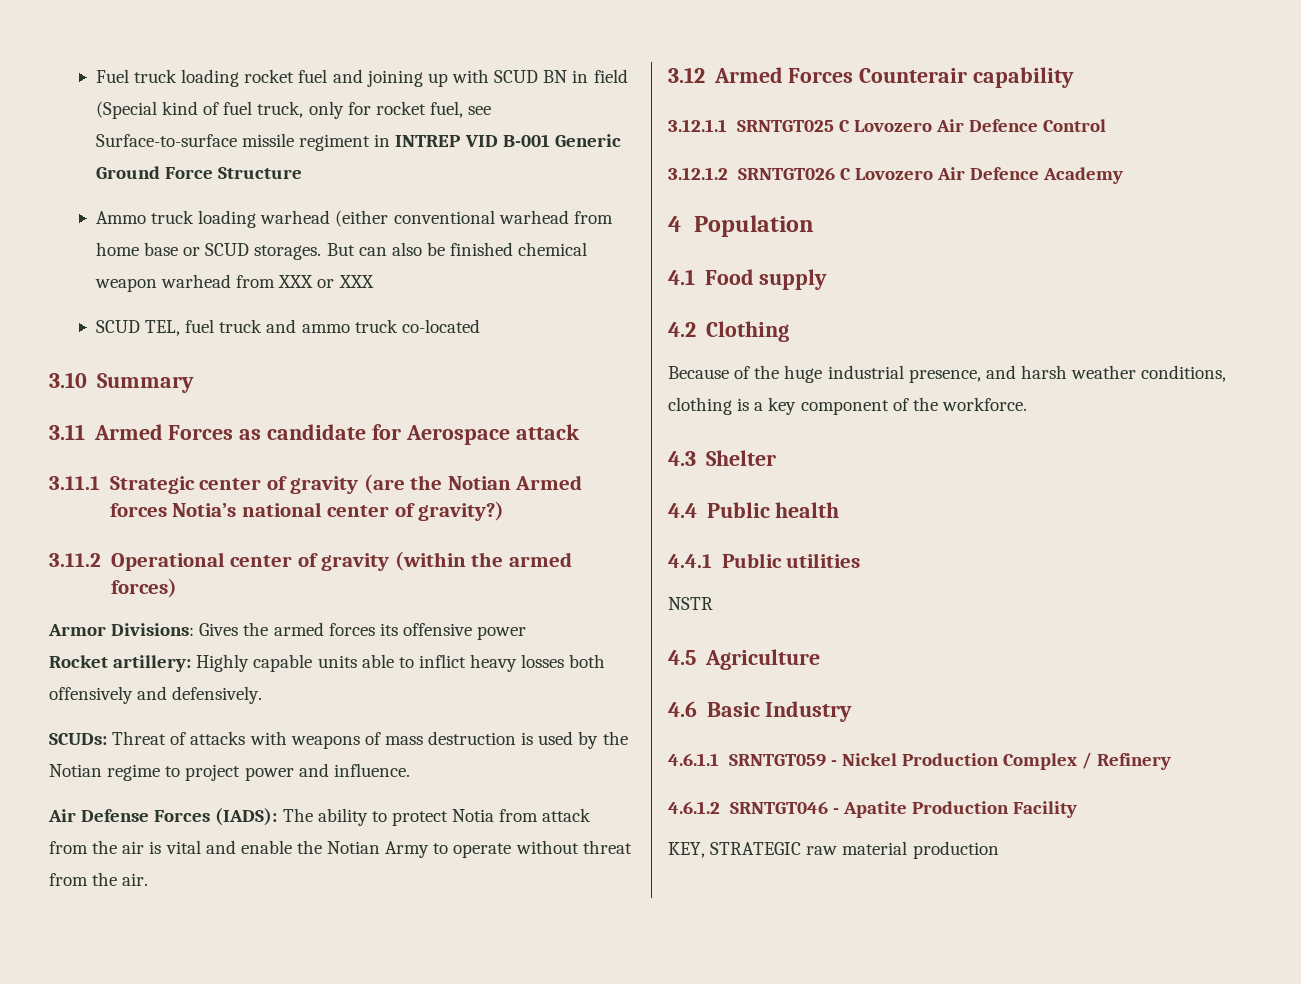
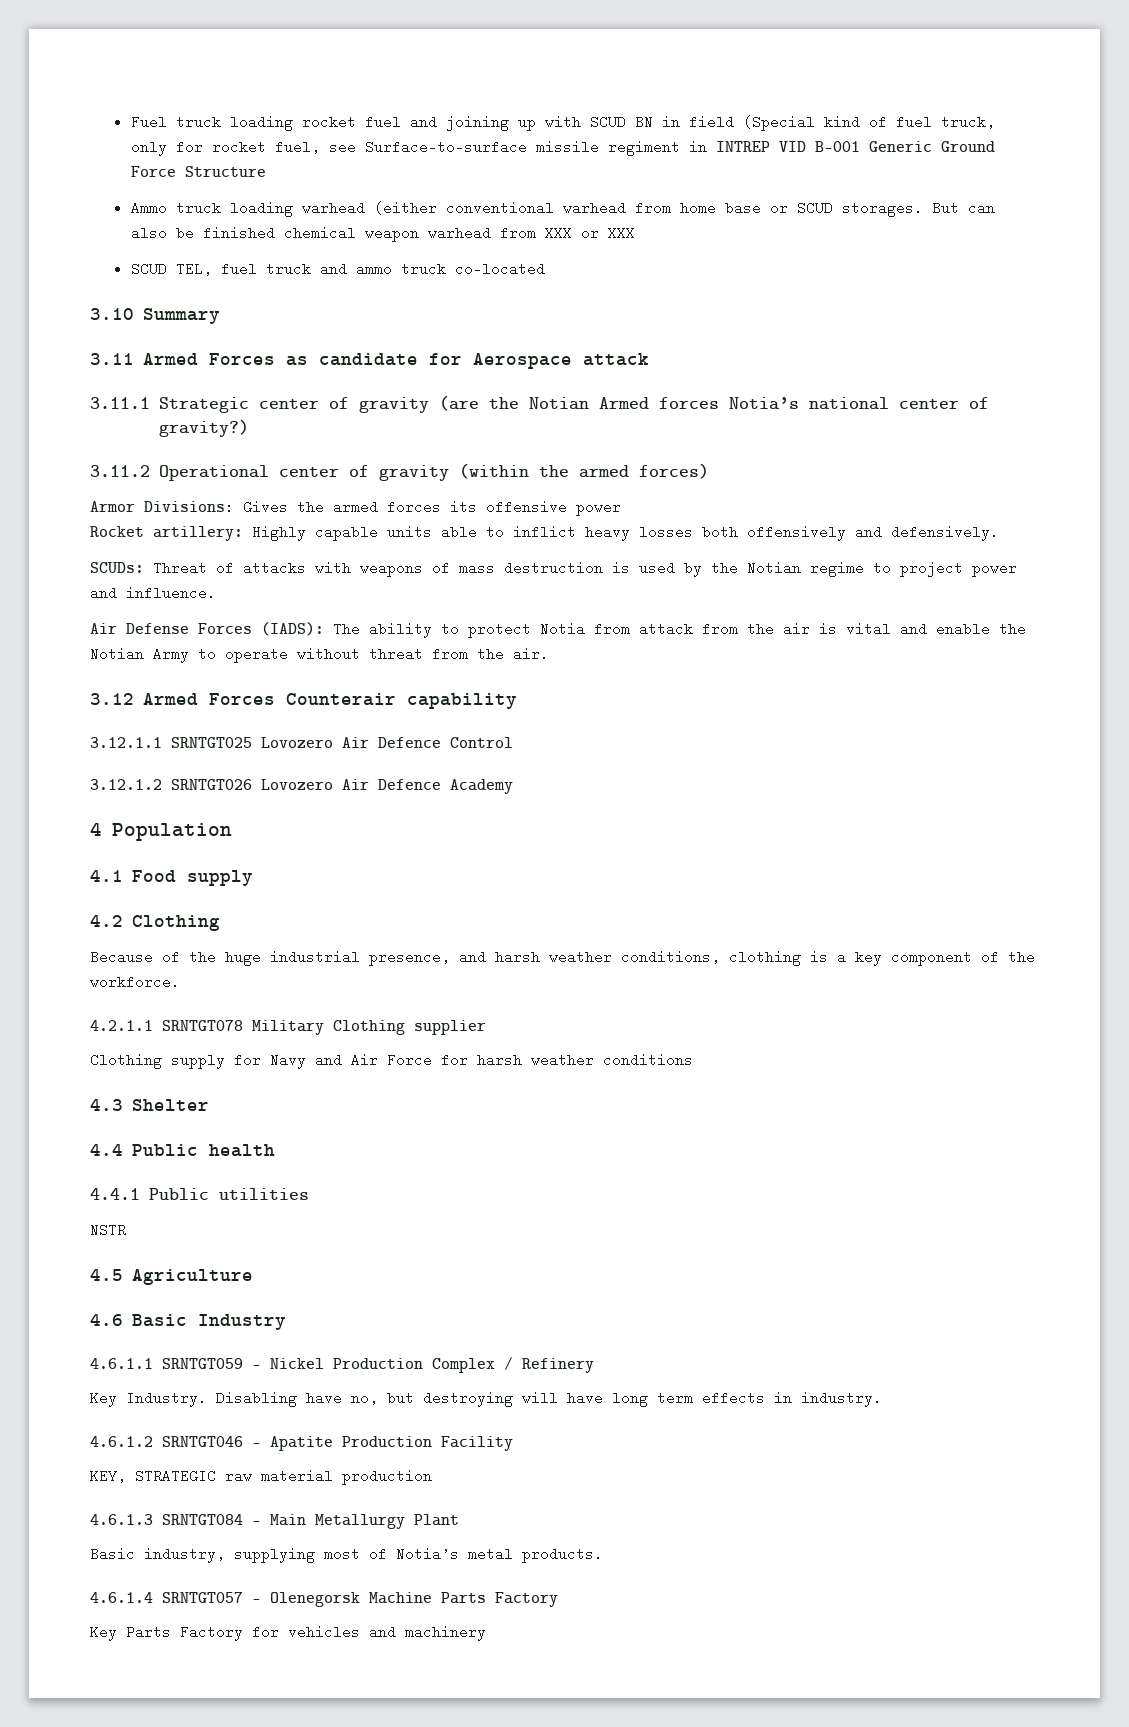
- 3.12.1.1 SRNTGT025 C Lovozero Air Defence Control
+ 3.12.1.1 SRNTGT025 Lovozero Air Defence Control
- 3.12.1.2 SRNTGT026 C Lovozero Air Defence Academy
+ 3.12.1.2 SRNTGT026 Lovozero Air Defence Academy
+ 4.2.1.1 SRNTGT078 Military Clothing supplier
+ Clothing supply for Navy and Air Force for harsh weather conditions
+ Key Industry. Disabling have no, but destroying will have long term effects in industry.
+ 4.6.1.3 SRNTGT084 - Main Metallurgy Plant
+ Basic industry, supplying most of Notia’s metal products.
+ 4.6.1.4 SRNTGT057 - Olenegorsk Machine Parts Factory
+ Key Parts Factory for vehicles and machinery

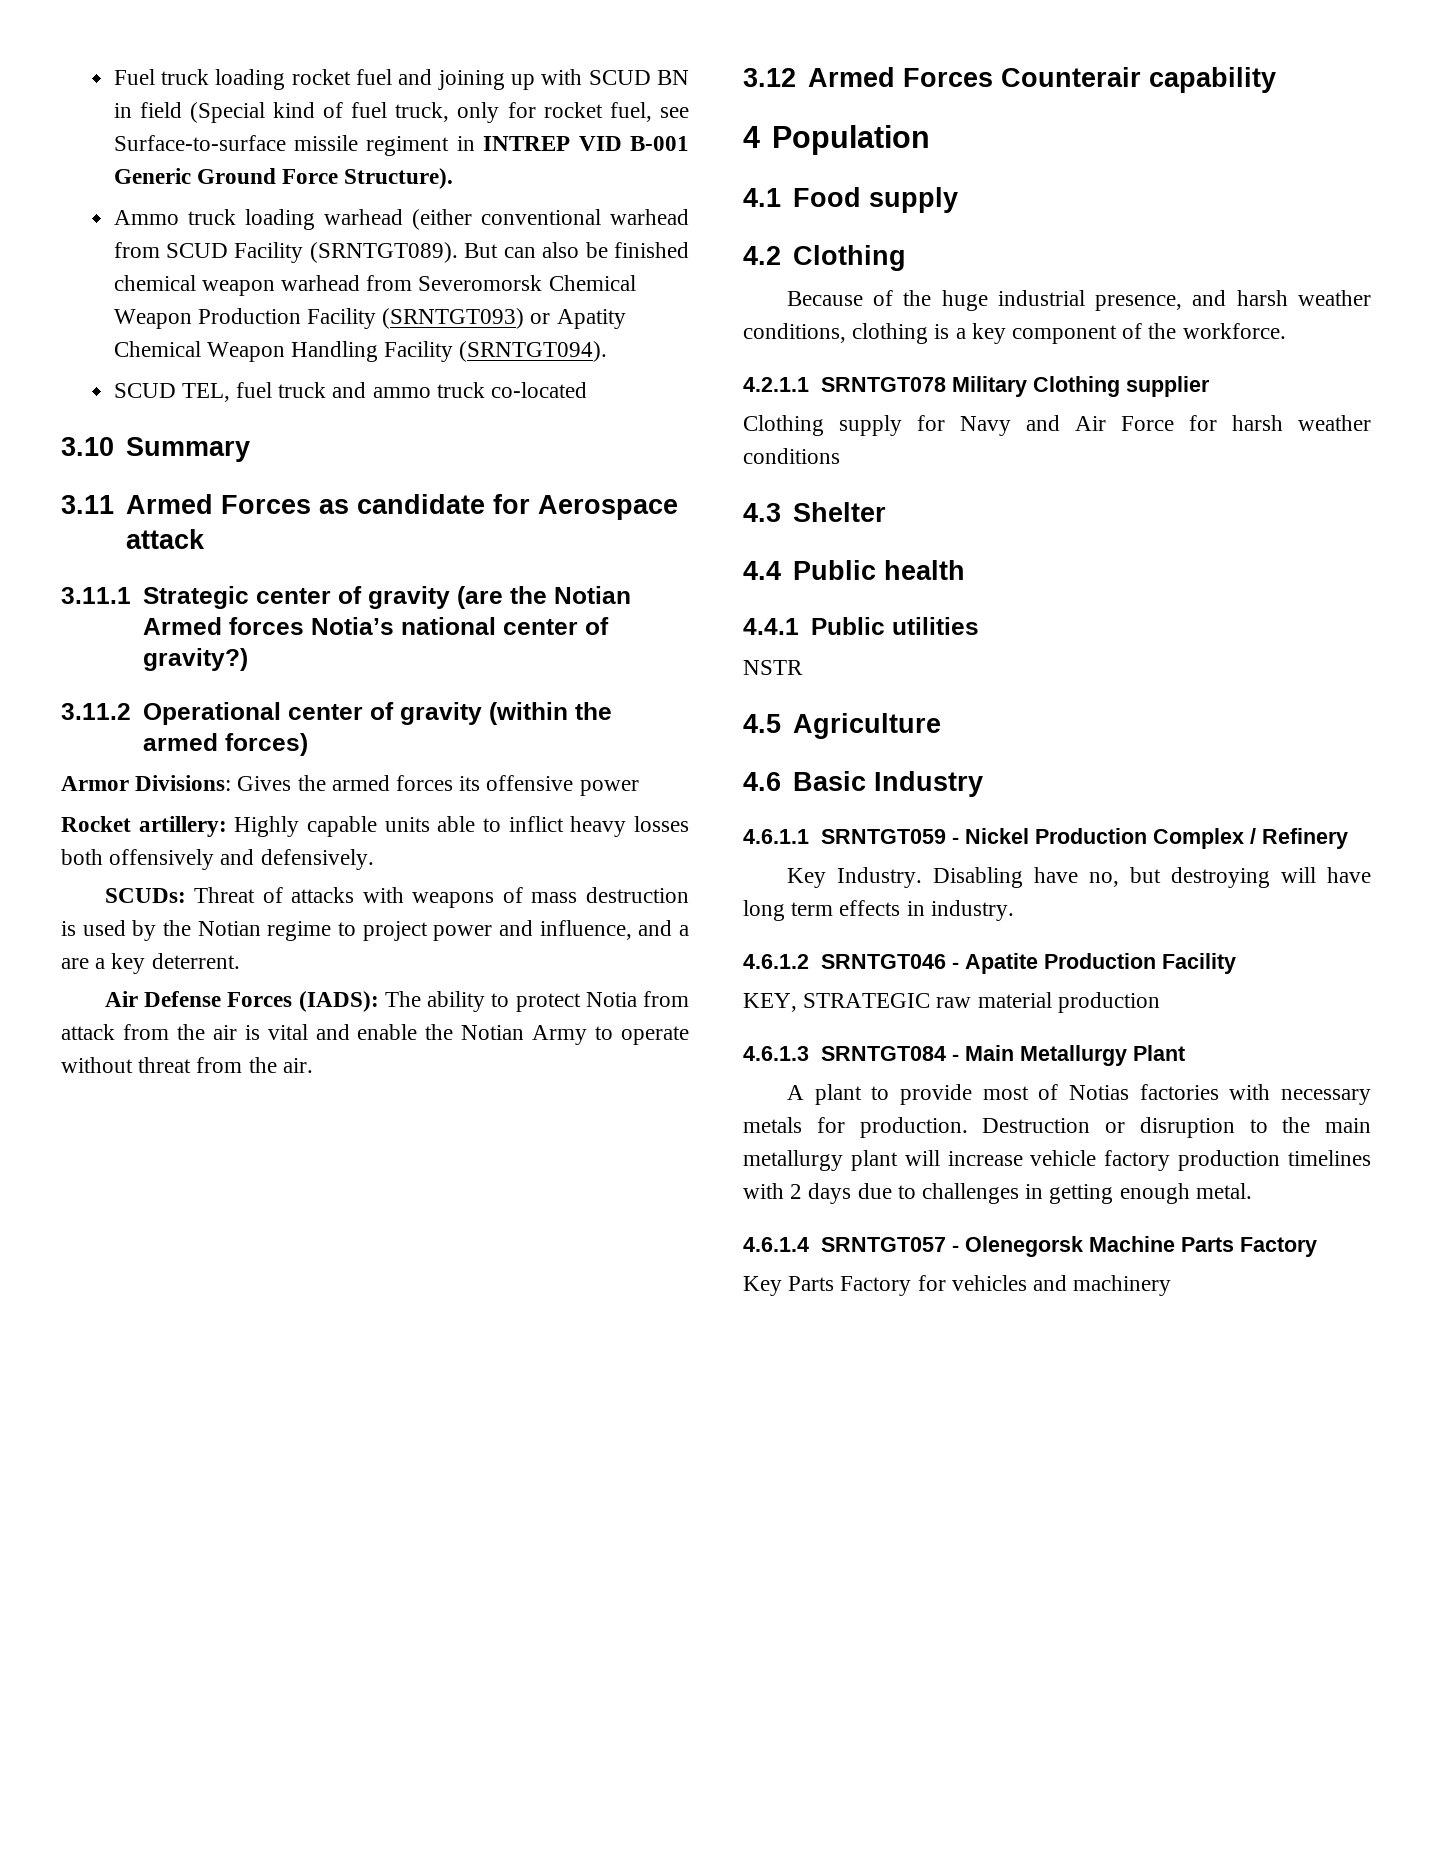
- Fuel truck loading rocket fuel and joining up with SCUD BN in field (Special kind of fuel truck, only for rocket fuel, see Surface-to-surface missile regiment in INTREP VID B-001 Generic Ground Force Structure
+ Fuel truck loading rocket fuel and joining up with SCUD BN in field (Special kind of fuel truck, only for rocket fuel, see Surface-to-surface missile regiment in INTREP VID B-001 Generic Ground Force Structure).
- Ammo truck loading warhead (either conventional warhead from home base or SCUD storages.
+ Ammo truck loading warhead (either conventional warhead from SCUD Facility (SRNTGT089).
- But can also be finished chemical weapon warhead from XXX or XXX
+ But can also be finished chemical weapon warhead from Severomorsk Chemical Weapon Production Facility (SRNTGT093) or Apatity Chemical Weapon Handling Facility (SRNTGT094).
- SCUDs: Threat of attacks with weapons of mass destruction is used by the Notian regime to project power and influence.
+ SCUDs: Threat of attacks with weapons of mass destruction is used by the Notian regime to project power and influence, and a are a key deterrent.
- 3.12.1.1 SRNTGT025 Lovozero Air Defence Control
- 3.12.1.2 SRNTGT026 Lovozero Air Defence Academy
- Basic industry, supplying most of Notia’s metal products.
+ A plant to provide most of Notias factories with necessary metals for production. Destruction or disruption to the main metallurgy plant will increase vehicle factory production timelines with 2 days due to challenges in getting enough metal.

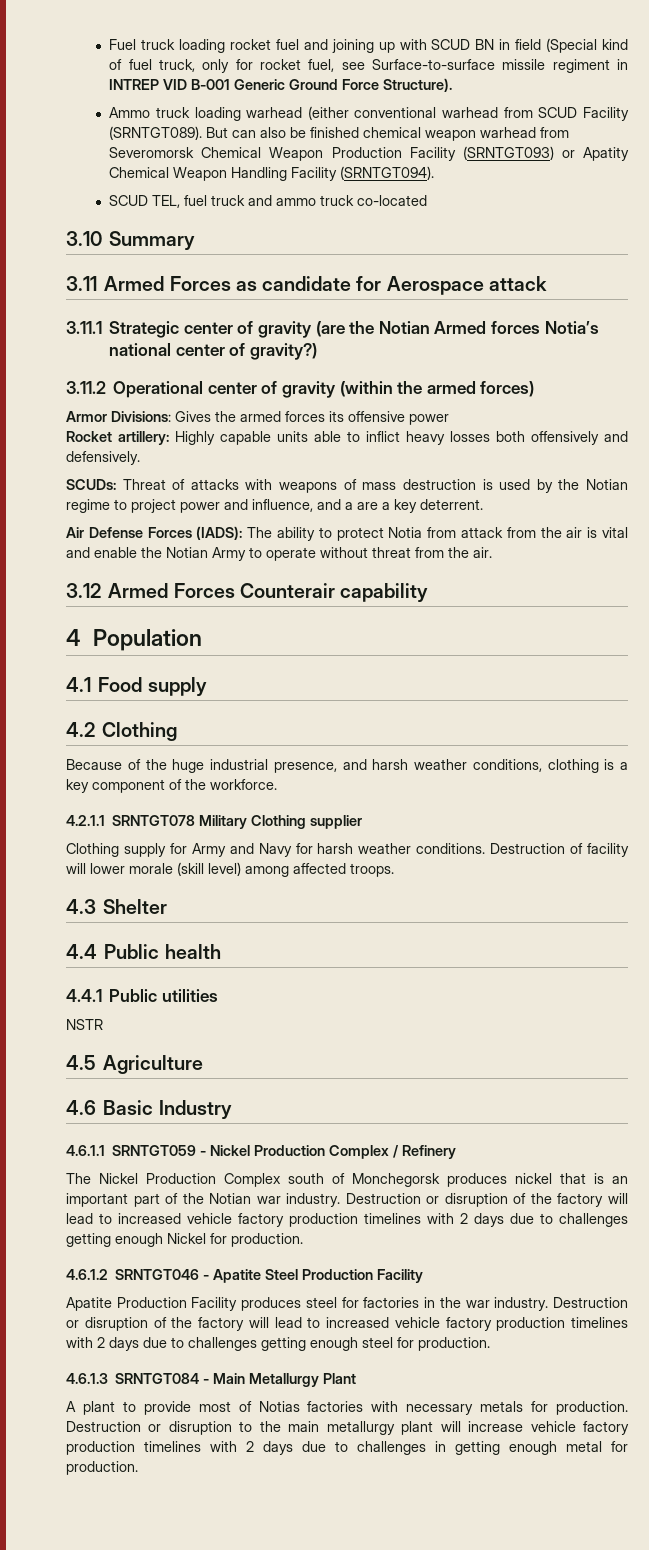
- Clothing supply for Navy and Air Force for harsh weather conditions
+ Clothing supply for Army and Navy for harsh weather conditions. Destruction of facility will lower morale (skill level) among affected troops.
- Key Industry. Disabling have no, but destroying will have long term effects in industry.
+ The Nickel Production Complex south of Monchegorsk produces nickel that is an important part of the Notian war industry. Destruction or disruption of the factory will lead to increased vehicle factory production timelines with 2 days due to challenges getting enough Nickel for production.
- 4.6.1.2 SRNTGT046 - Apatite Production Facility
+ 4.6.1.2 SRNTGT046 - Apatite Steel Production Facility
- KEY, STRATEGIC raw material production
+ Apatite Production Facility produces steel for factories in the war industry. Destruction or disruption of the factory will lead to increased vehicle factory production timelines with 2 days due to challenges getting enough steel for production.
- Destruction or disruption to the main metallurgy plant will increase vehicle factory production timelines with 2 days due to challenges in getting enough metal.
- 4.6.1.4 SRNTGT057 - Olenegorsk Machine Parts Factory
- Key Parts Factory for vehicles and machinery
+ Destruction or disruption to the main metallurgy plant will increase vehicle factory production timelines with 2 days due to challenges in getting enough metal for production.

